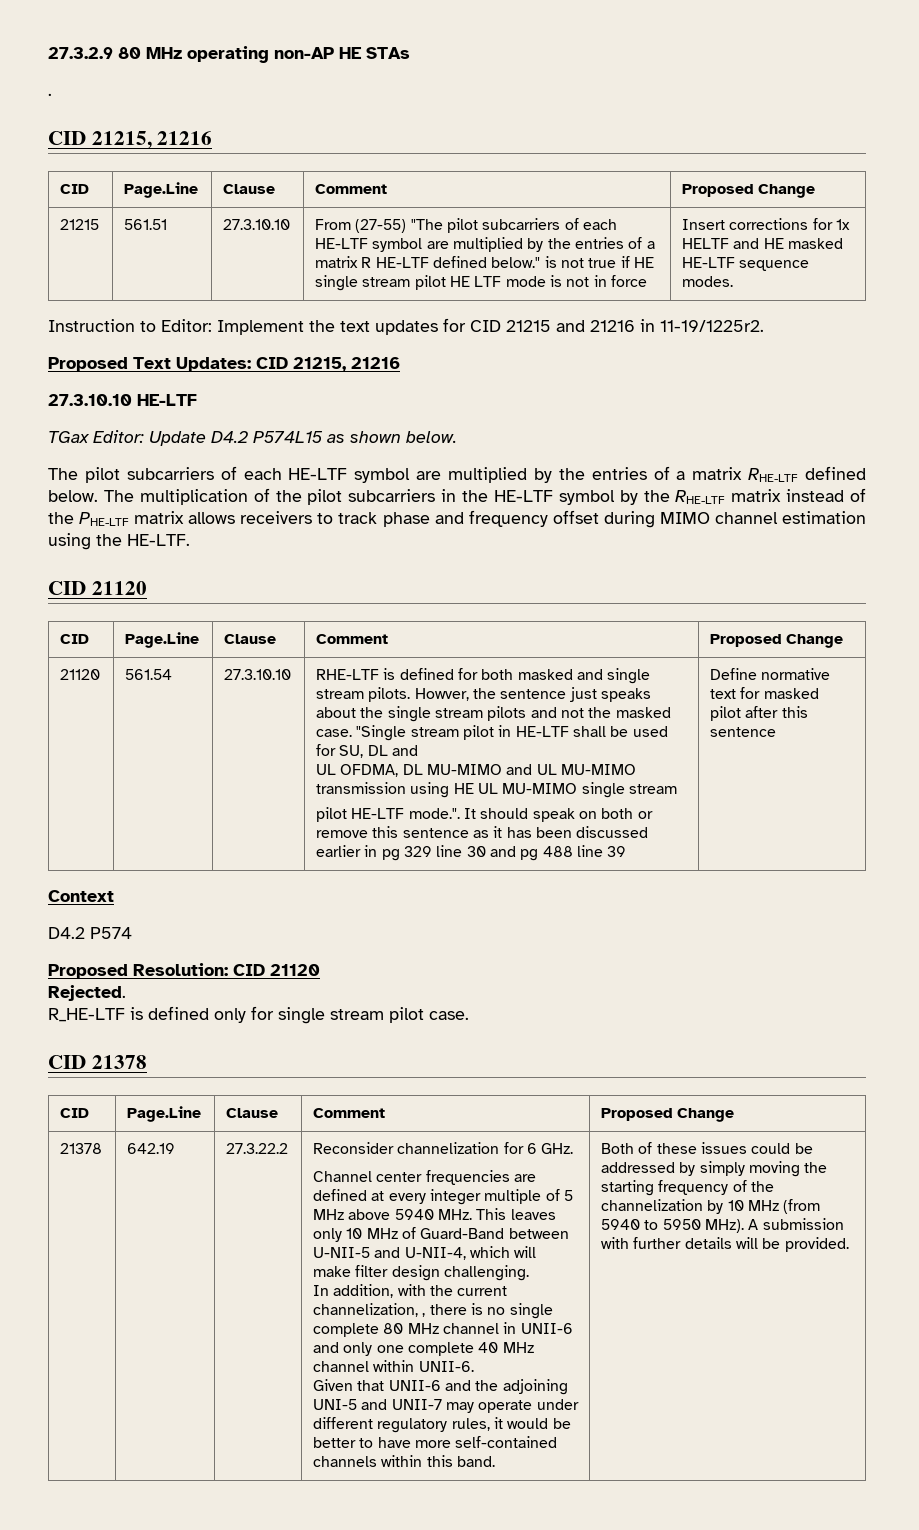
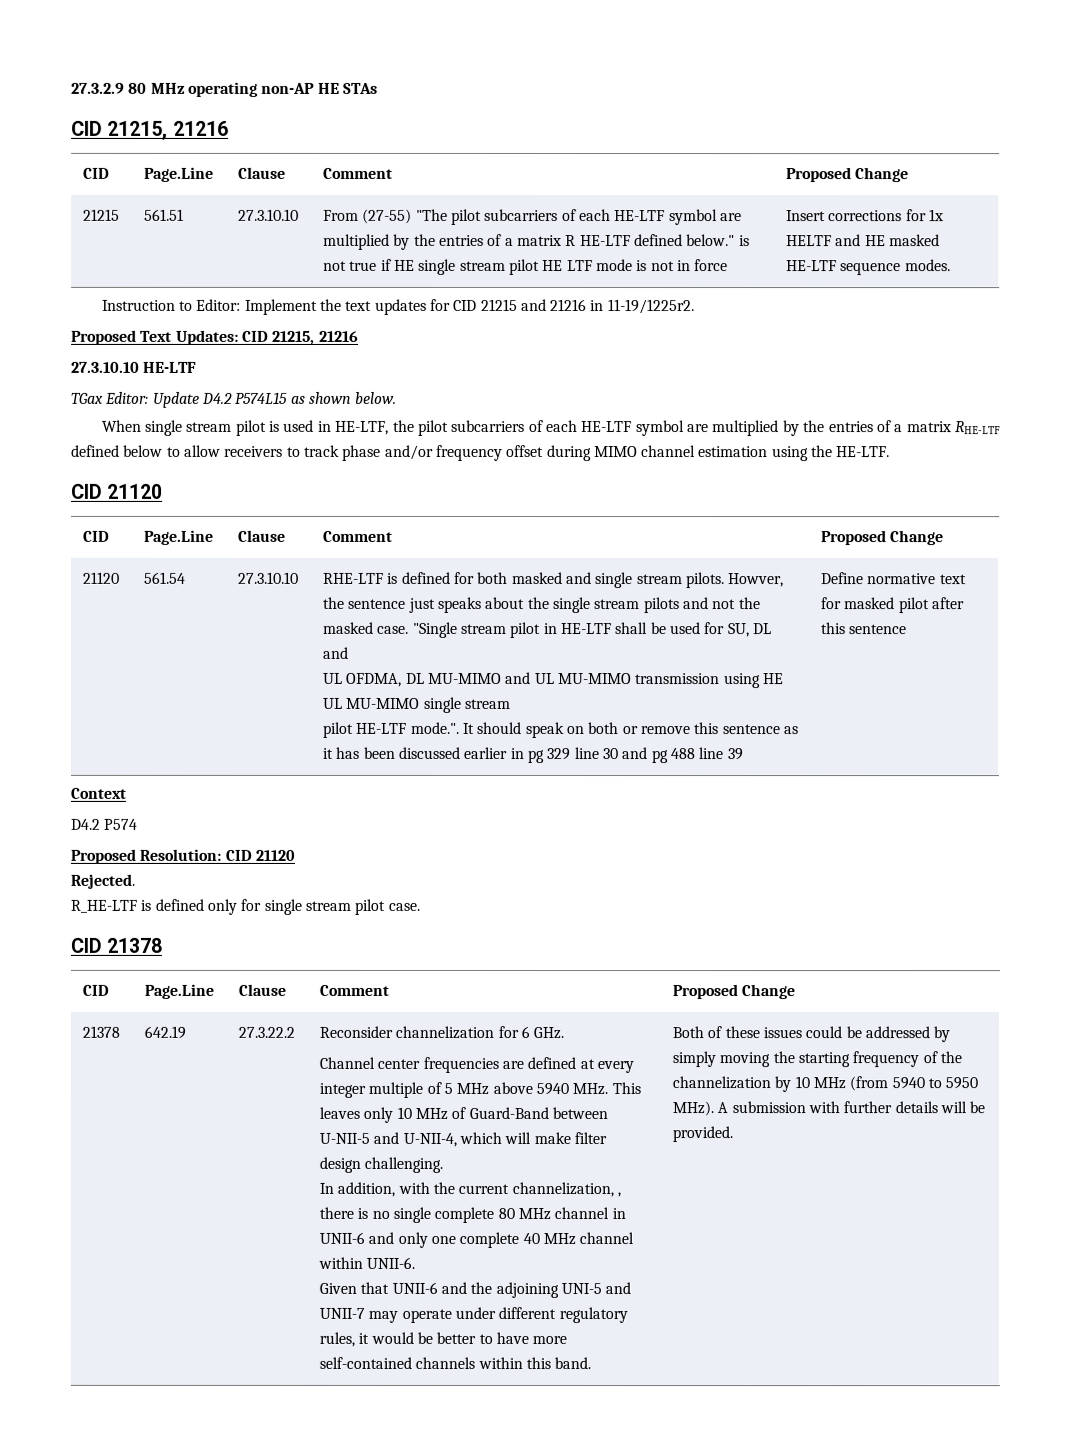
- .
- The pilot subcarriers of each HE-LTF symbol are multiplied by the entries of a matrix RHE-LTF defined below. The multiplication of the pilot subcarriers in the HE-LTF symbol by the RHE-LTF matrix instead of the PHE-LTF matrix allows receivers to track phase and frequency offset during MIMO channel estimation using the HE-LTF.
+ When single stream pilot is used in HE-LTF, the pilot subcarriers of each HE-LTF symbol are multiplied by the entries of a matrix RHE-LTF defined below to allow receivers to track phase and/or frequency offset during MIMO channel estimation using the HE-LTF.

